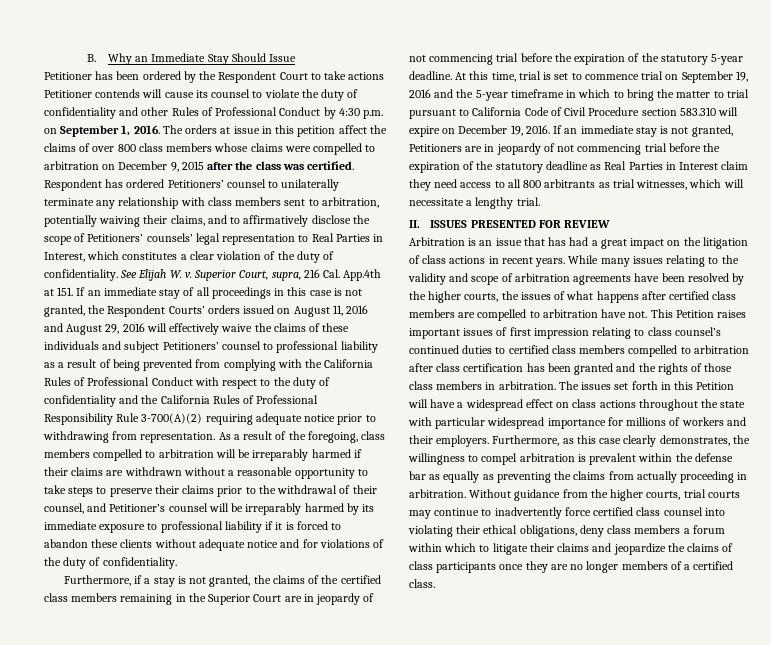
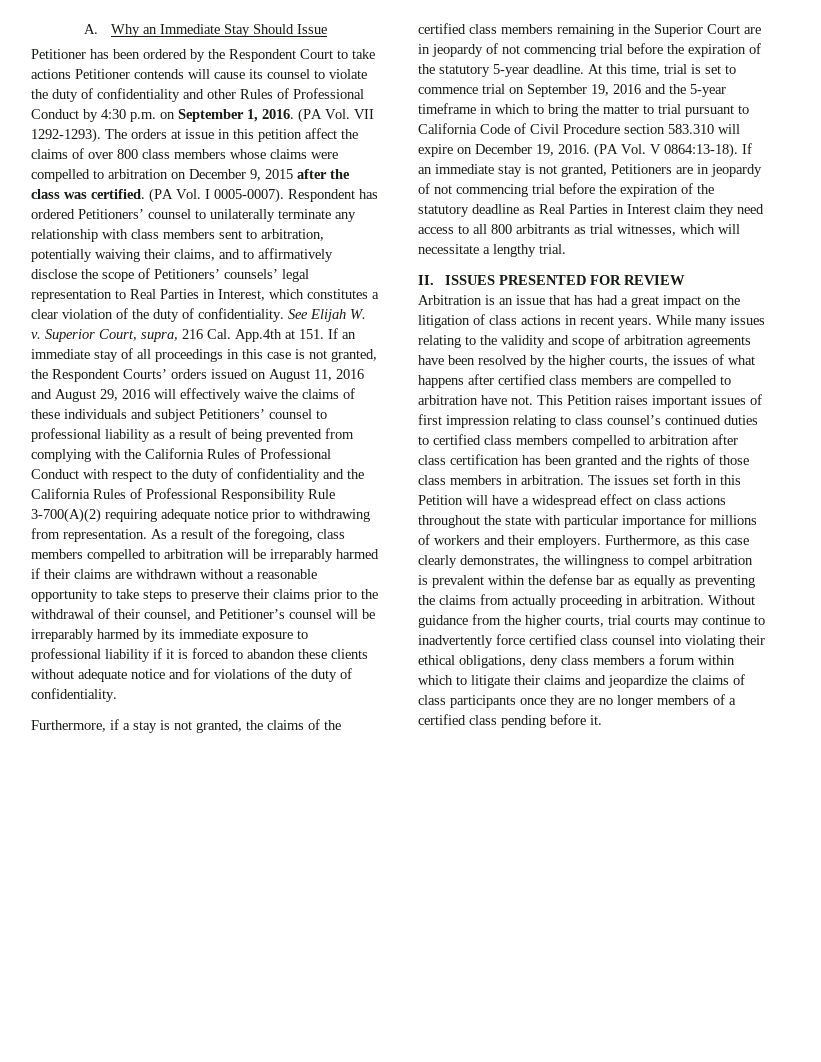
- B. Why an Immediate Stay Should Issue
+ A. Why an Immediate Stay Should Issue
+ (PA Vol. VII 1292-1293).
+ (PA Vol. I 0005-0007).
+ (PA Vol. V 0864:13-18).
- The issues set forth in this Petition will have a widespread effect on class actions throughout the state with particular widespread importance for millions of workers and their employers.
+ The issues set forth in this Petition will have a widespread effect on class actions throughout the state with particular importance for millions of workers and their employers.
- Without guidance from the higher courts, trial courts may continue to inadvertently force certified class counsel into violating their ethical obligations, deny class members a forum within which to litigate their claims and jeopardize the claims of class participants once they are no longer members of a certified class.
+ Without guidance from the higher courts, trial courts may continue to inadvertently force certified class counsel into violating their ethical obligations, deny class members a forum within which to litigate their claims and jeopardize the claims of class participants once they are no longer members of a certified class pending before it.

